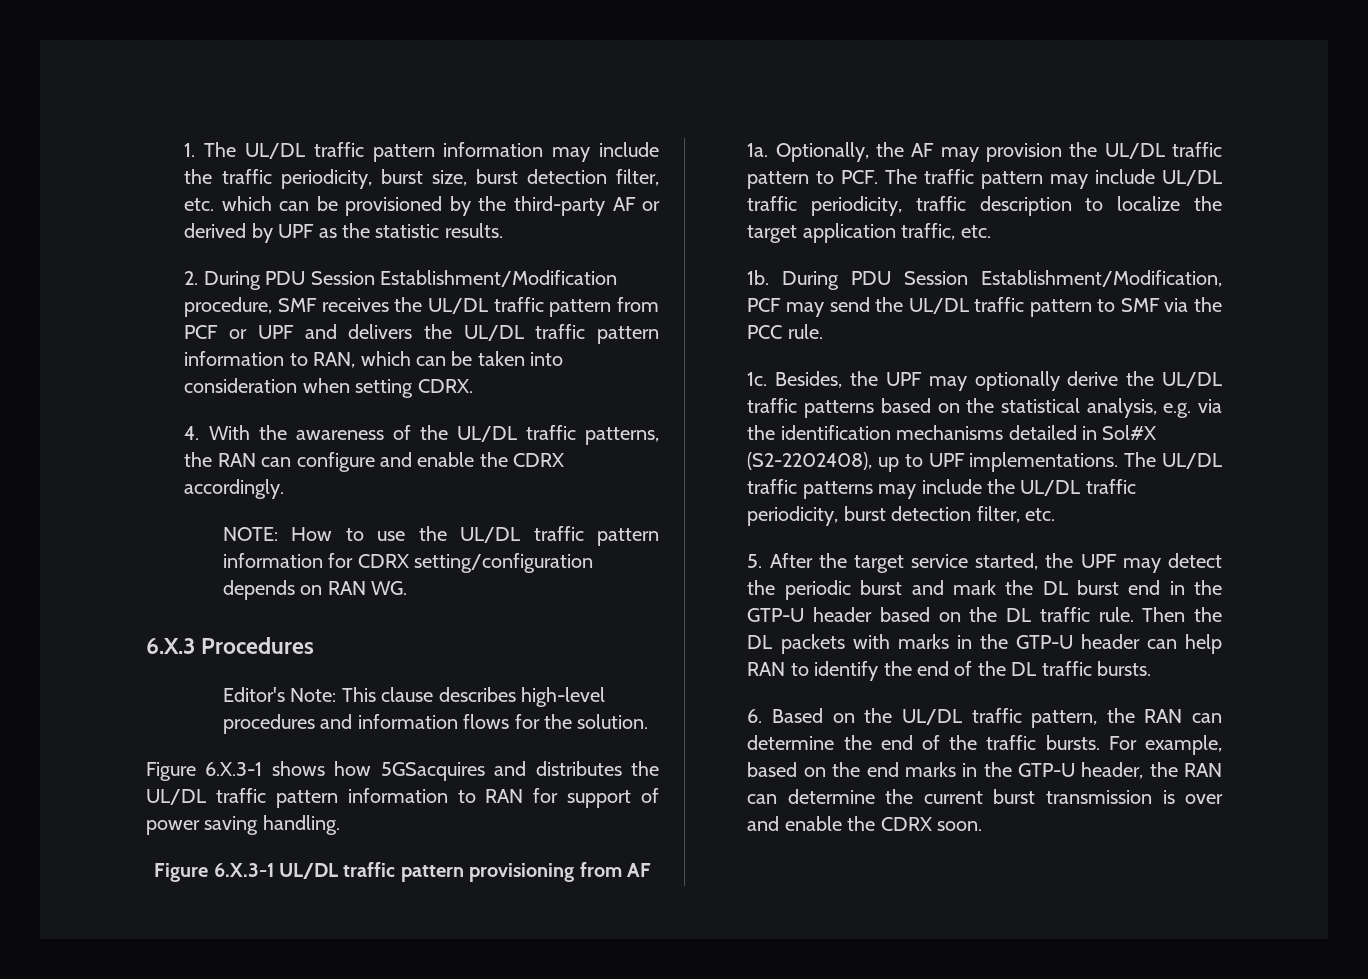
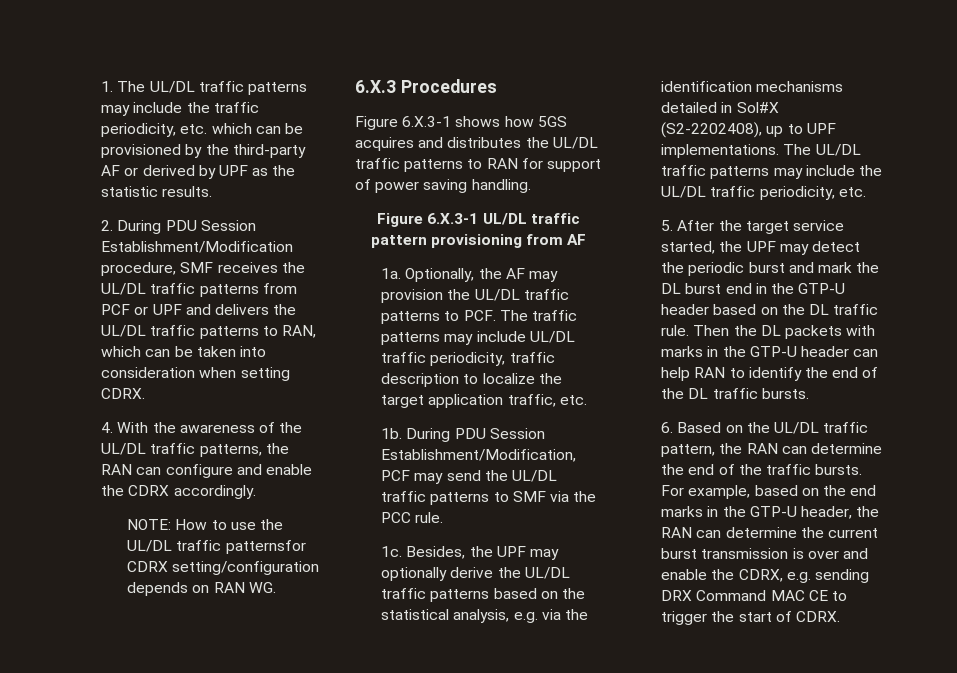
- 1. The UL/DL traffic pattern information may include the traffic periodicity, burst size, burst detection filter, etc. which can be provisioned by the third-party AF or derived by UPF as the statistic results.
+ 1. The UL/DL traffic patterns may include the traffic periodicity, etc. which can be provisioned by the third-party AF or derived by UPF as the statistic results.
- 2. During PDU Session Establishment/Modification procedure, SMF receives the UL/DL traffic pattern from PCF or UPF and delivers the UL/DL traffic pattern information to RAN, which can be taken into consideration when setting CDRX.
+ 2. During PDU Session Establishment/Modification procedure, SMF receives the UL/DL traffic patterns from PCF or UPF and delivers the UL/DL traffic patterns to RAN, which can be taken into consideration when setting CDRX.
- NOTE: How to use the UL/DL traffic pattern information for CDRX setting/configuration depends on RAN WG.
+ NOTE: How to use the UL/DL traffic patternsfor CDRX setting/configuration depends on RAN WG.
- Editor's Note: This clause describes high-level procedures and information flows for the solution.
- Figure 6.X.3-1 shows how 5GSacquires and distributes the UL/DL traffic pattern information to RAN for support of power saving handling.
+ Figure 6.X.3-1 shows how 5GS acquires and distributes the UL/DL traffic patterns to RAN for support of power saving handling.
- Optionally, the AF may provision the UL/DL traffic pattern to PCF. The traffic pattern may include UL/DL traffic periodicity, traffic description to localize the target application traffic, etc.
+ Optionally, the AF may provision the UL/DL traffic patterns to PCF. The traffic patterns may include UL/DL traffic periodicity, traffic description to localize the target application traffic, etc.
- During PDU Session Establishment/Modification, PCF may send the UL/DL traffic pattern to SMF via the PCC rule.
+ During PDU Session Establishment/Modification, PCF may send the UL/DL traffic patterns to SMF via the PCC rule.
- The UL/DL traffic patterns may include the UL/DL traffic periodicity, burst detection filter, etc.
+ The UL/DL traffic patterns may include the UL/DL traffic periodicity, etc.
- For example, based on the end marks in the GTP-U header, the RAN can determine the current burst transmission is over and enable the CDRX soon.
+ For example, based on the end marks in the GTP-U header, the RAN can determine the current burst transmission is over and enable the CDRX, e.g. sending DRX Command MAC CE to trigger the start of CDRX.

